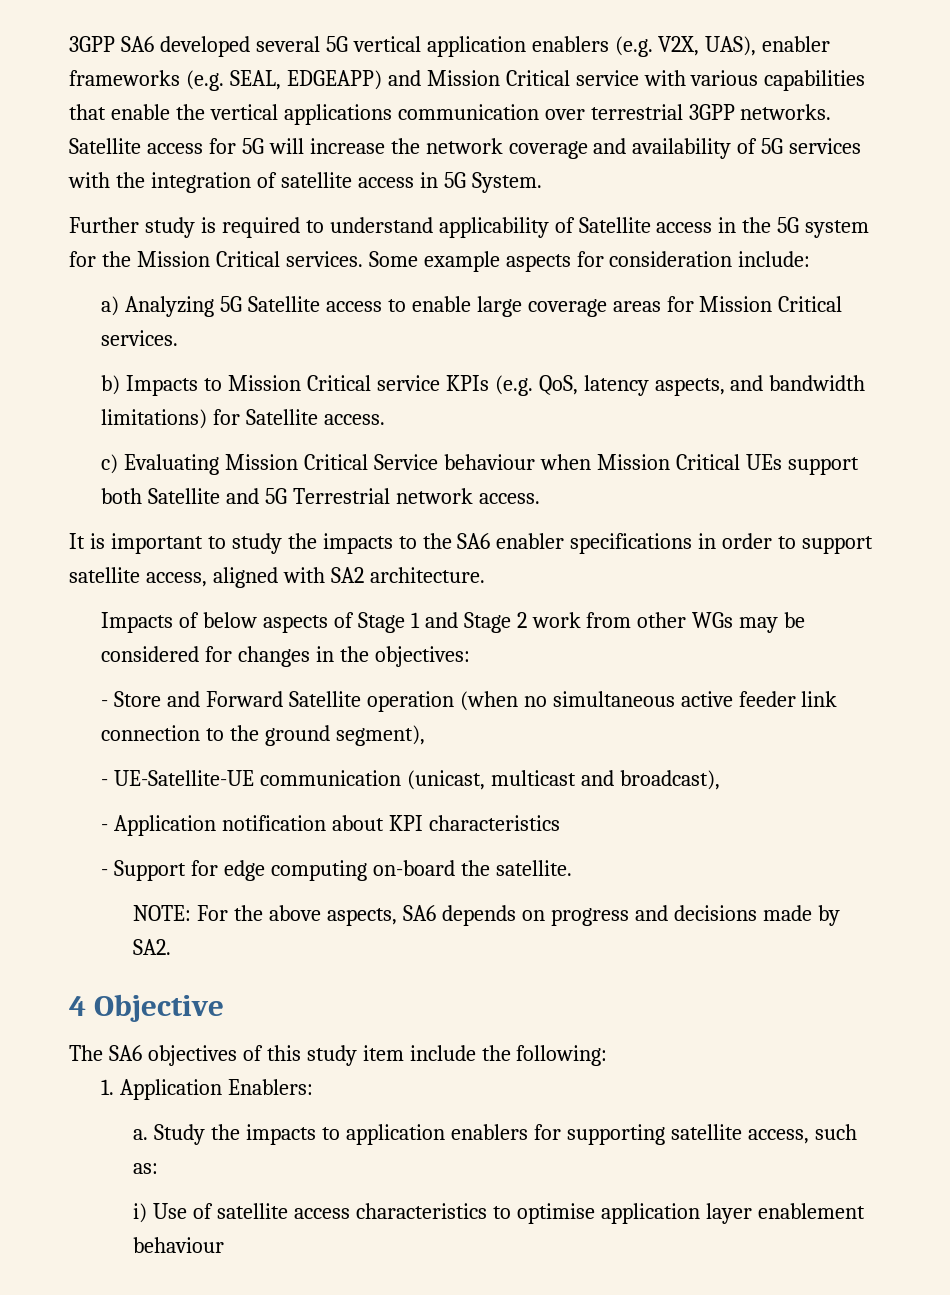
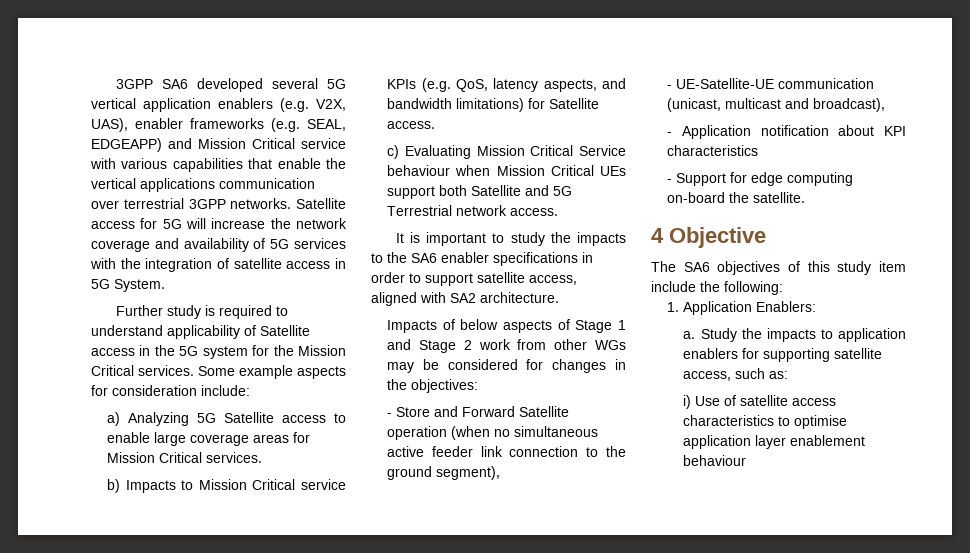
- NOTE: For the above aspects, SA6 depends on progress and decisions made by SA2.

